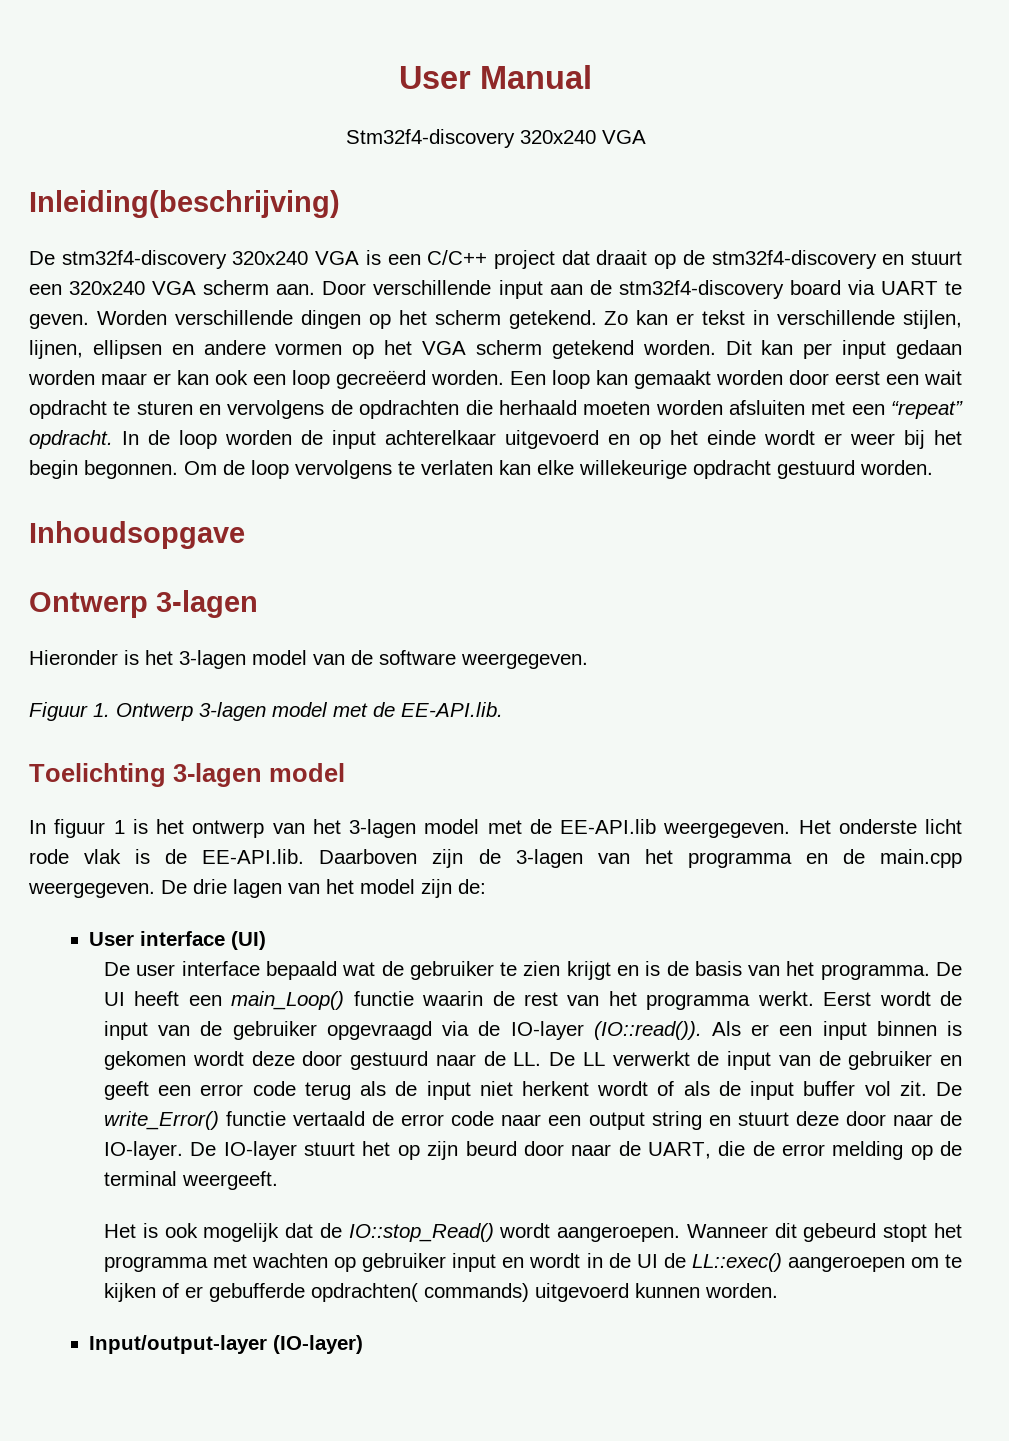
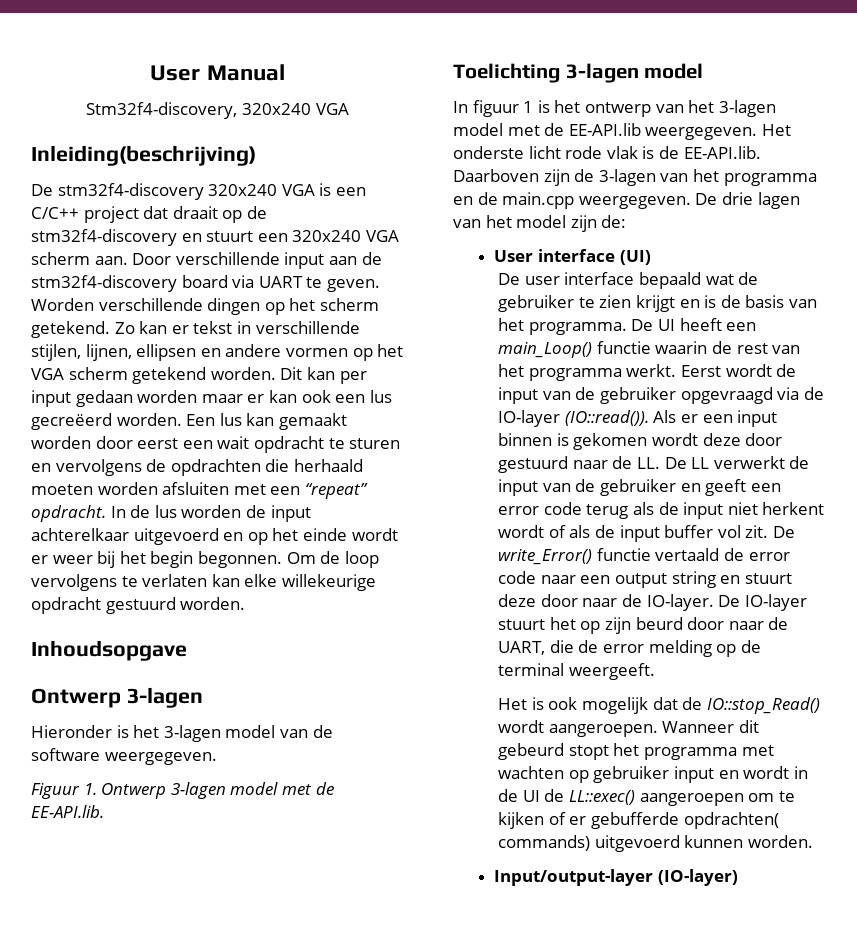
- Stm32f4-discovery 320x240 VGA
+ Stm32f4-discovery, 320x240 VGA
- Dit kan per input gedaan worden maar er kan ook een loop gecreëerd worden.
+ Dit kan per input gedaan worden maar er kan ook een lus gecreëerd worden.
- Een loop kan gemaakt worden door eerst een wait opdracht te sturen en vervolgens de opdrachten die herhaald moeten worden afsluiten met een “repeat” opdracht.
+ Een lus kan gemaakt worden door eerst een wait opdracht te sturen en vervolgens de opdrachten die herhaald moeten worden afsluiten met een “repeat” opdracht.
- In de loop worden de input achterelkaar uitgevoerd en op het einde wordt er weer bij het begin begonnen.
+ In de lus worden de input achterelkaar uitgevoerd en op het einde wordt er weer bij het begin begonnen.

